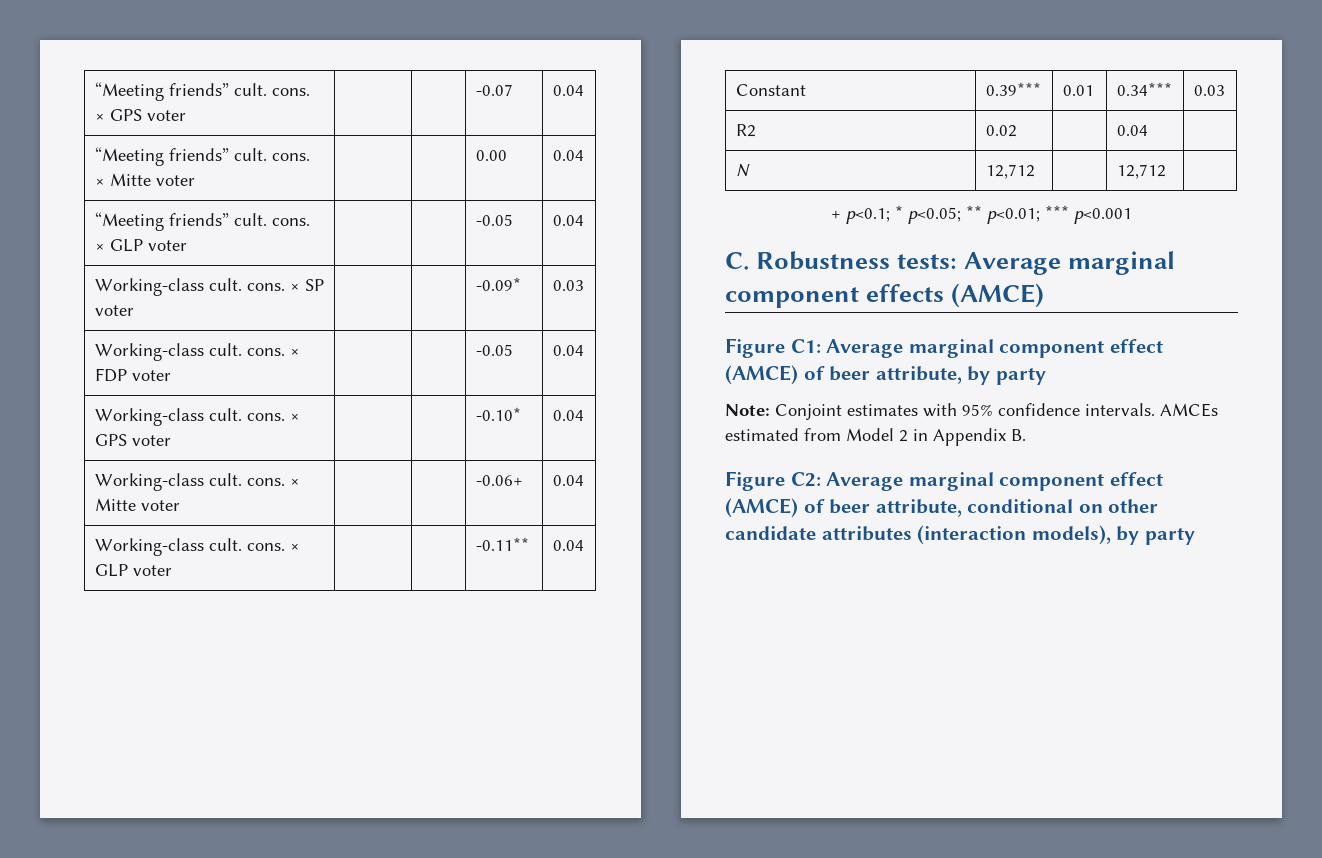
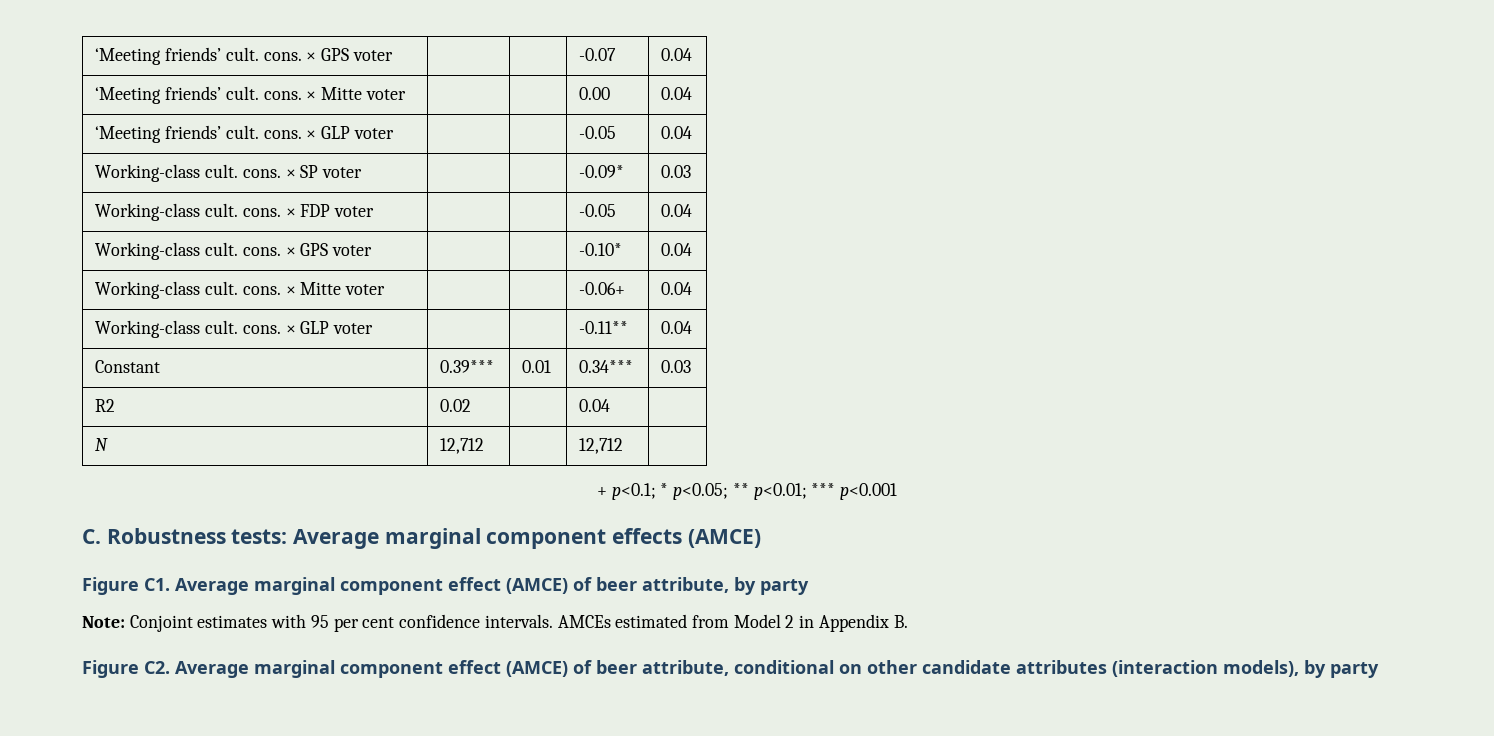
- “Meeting friends” cult. cons. × GPS voter | | | -0.07 | 0.04
+ ‘Meeting friends’ cult. cons. × GPS voter | | | -0.07 | 0.04
- “Meeting friends” cult. cons. × Mitte voter | | | 0.00 | 0.04
+ ‘Meeting friends’ cult. cons. × Mitte voter | | | 0.00 | 0.04
- “Meeting friends” cult. cons. × GLP voter | | | -0.05 | 0.04
+ ‘Meeting friends’ cult. cons. × GLP voter | | | -0.05 | 0.04
- Figure C1: Average marginal component effect (AMCE) of beer attribute, by party
+ Figure C1. Average marginal component effect (AMCE) of beer attribute, by party
- Note: Conjoint estimates with 95% confidence intervals.
+ Note: Conjoint estimates with 95 per cent confidence intervals.
- Figure C2: Average marginal component effect (AMCE) of beer attribute, conditional on other candidate attributes (interaction models), by party
+ Figure C2. Average marginal component effect (AMCE) of beer attribute, conditional on other candidate attributes (interaction models), by party

